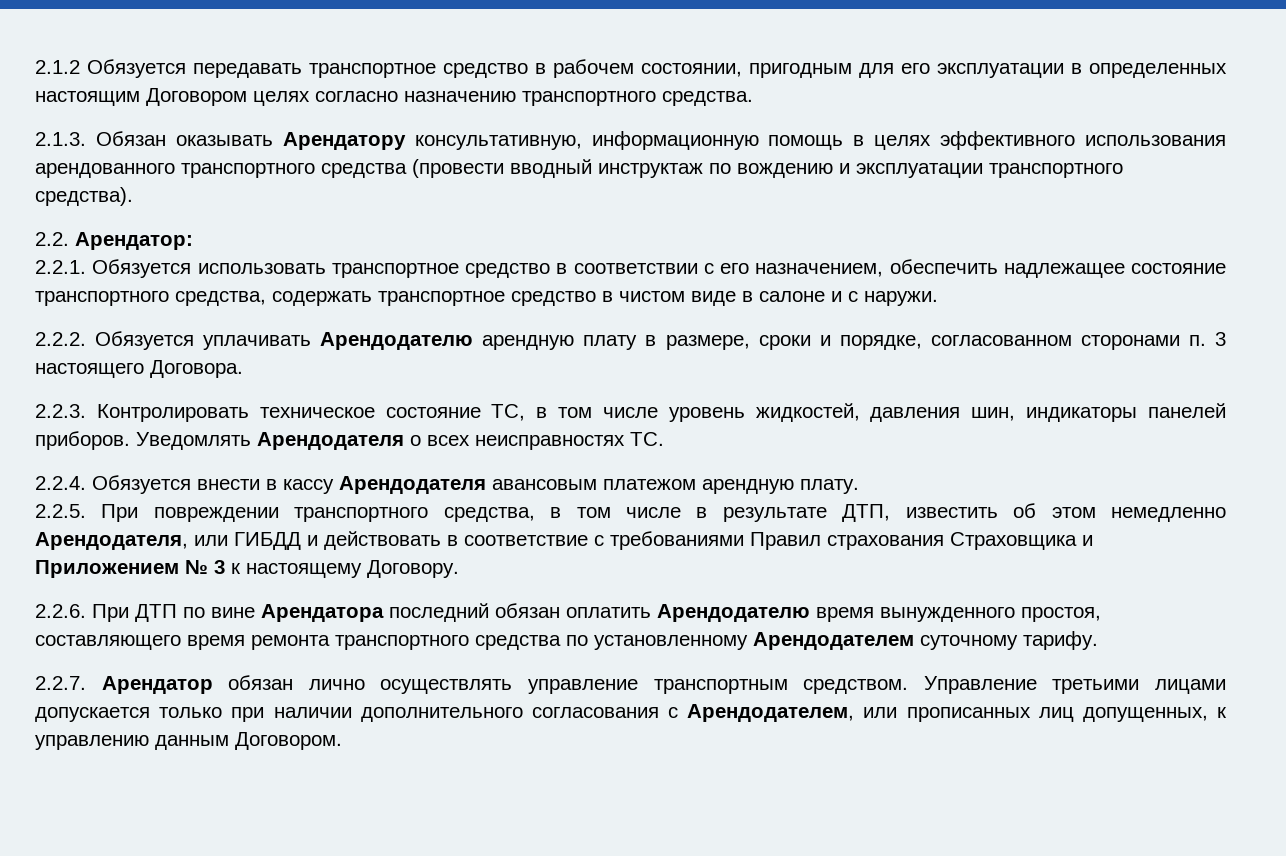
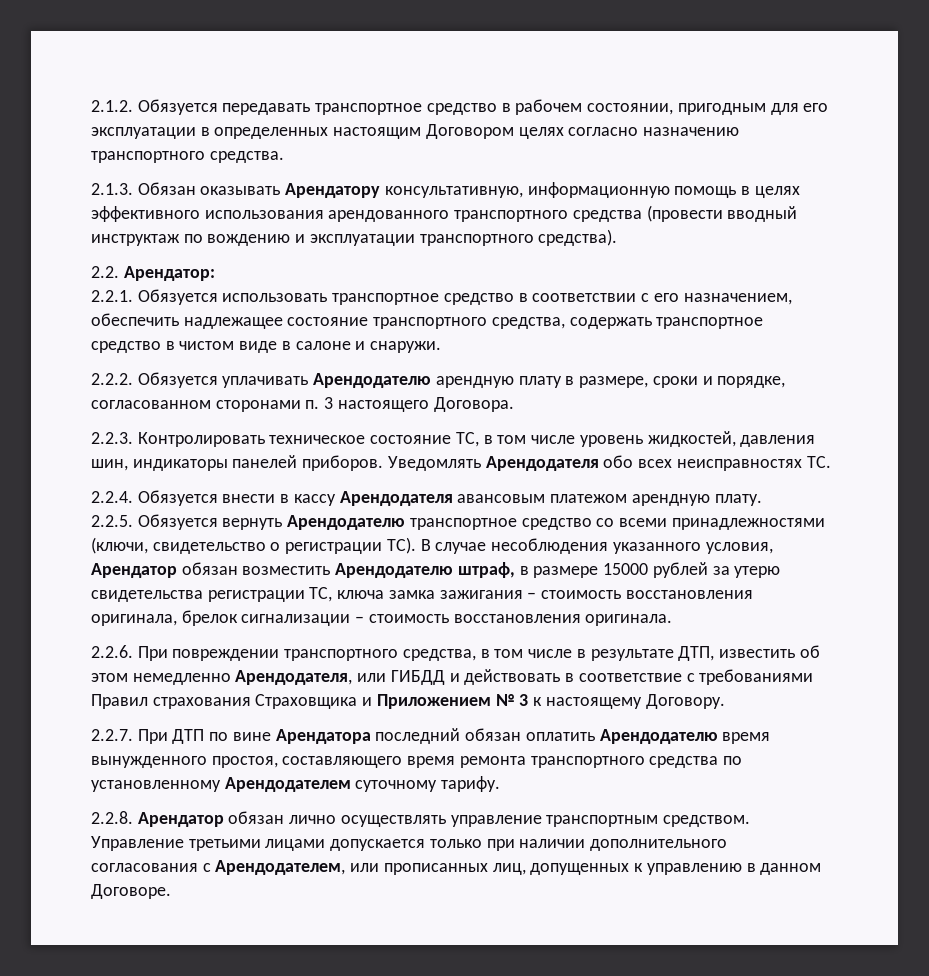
- 2.1.2 Обязуется передавать транспортное средство в рабочем состоянии, пригодным для его эксплуатации в определенных настоящим Договором целях согласно назначению транспортного средства.
+ 2.1.2. Обязуется передавать транспортное средство в рабочем состоянии, пригодным для его эксплуатации в определенных настоящим Договором целях согласно назначению транспортного средства.
- 2.2.1. Обязуется использовать транспортное средство в соответствии с его назначением, обеспечить надлежащее состояние транспортного средства, содержать транспортное средство в чистом виде в салоне и с наружи.
+ 2.2.1. Обязуется использовать транспортное средство в соответствии с его назначением, обеспечить надлежащее состояние транспортного средства, содержать транспортное средство в чистом виде в салоне и снаружи.
- Уведомлять Арендодателя о всех неисправностях ТС.
+ Уведомлять Арендодателя обо всех неисправностях ТС.
- 2.2.5. При повреждении транспортного средства, в том числе в результате ДТП, известить об этом немедленно Арендодателя, или ГИБДД и действовать в соответствие с требованиями Правил страхования Страховщика и Приложением № 3 к настоящему Договору.
+ 2.2.5. Обязуется вернуть Арендодателю транспортное средство со всеми принадлежностями (ключи, свидетельство о регистрации ТС). В случае несоблюдения указанного условия, Арендатор обязан возместить Арендодателю штраф, в размере 15000 рублей за утерю свидетельства регистрации ТС, ключа замка зажигания – стоимость восстановления оригинала, брелок сигнализации – стоимость восстановления оригинала.
+ 2.2.6. При повреждении транспортного средства, в том числе в результате ДТП, известить об этом немедленно Арендодателя, или ГИБДД и действовать в соответствие с требованиями Правил страхования Страховщика и Приложением № 3 к настоящему Договору.
- 2.2.6. При ДТП по вине Арендатора последний обязан оплатить Арендодателю время вынужденного простоя, составляющего время ремонта транспортного средства по установленному Арендодателем суточному тарифу.
+ 2.2.7. При ДТП по вине Арендатора последний обязан оплатить Арендодателю время вынужденного простоя, составляющего время ремонта транспортного средства по установленному Арендодателем суточному тарифу.
- 2.2.7. Арендатор обязан лично осуществлять управление транспортным средством.
+ 2.2.8. Арендатор обязан лично осуществлять управление транспортным средством.
- Управление третьими лицами допускается только при наличии дополнительного согласования с Арендодателем, или прописанных лиц допущенных, к управлению данным Договором.
+ Управление третьими лицами допускается только при наличии дополнительного согласования с Арендодателем, или прописанных лиц, допущенных к управлению в данном Договоре.

